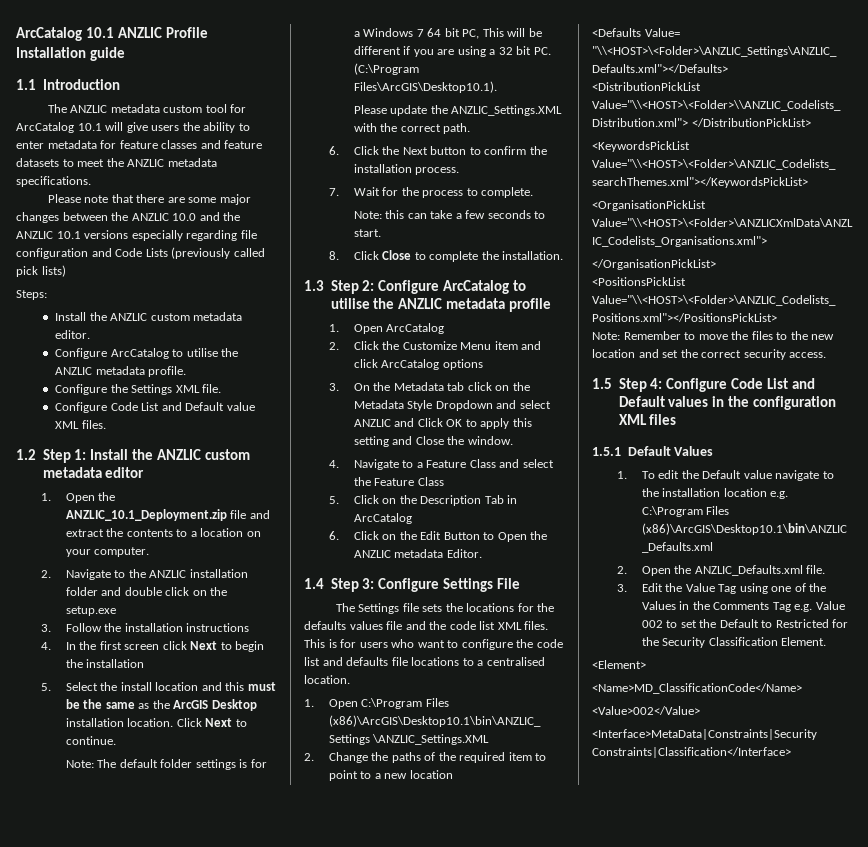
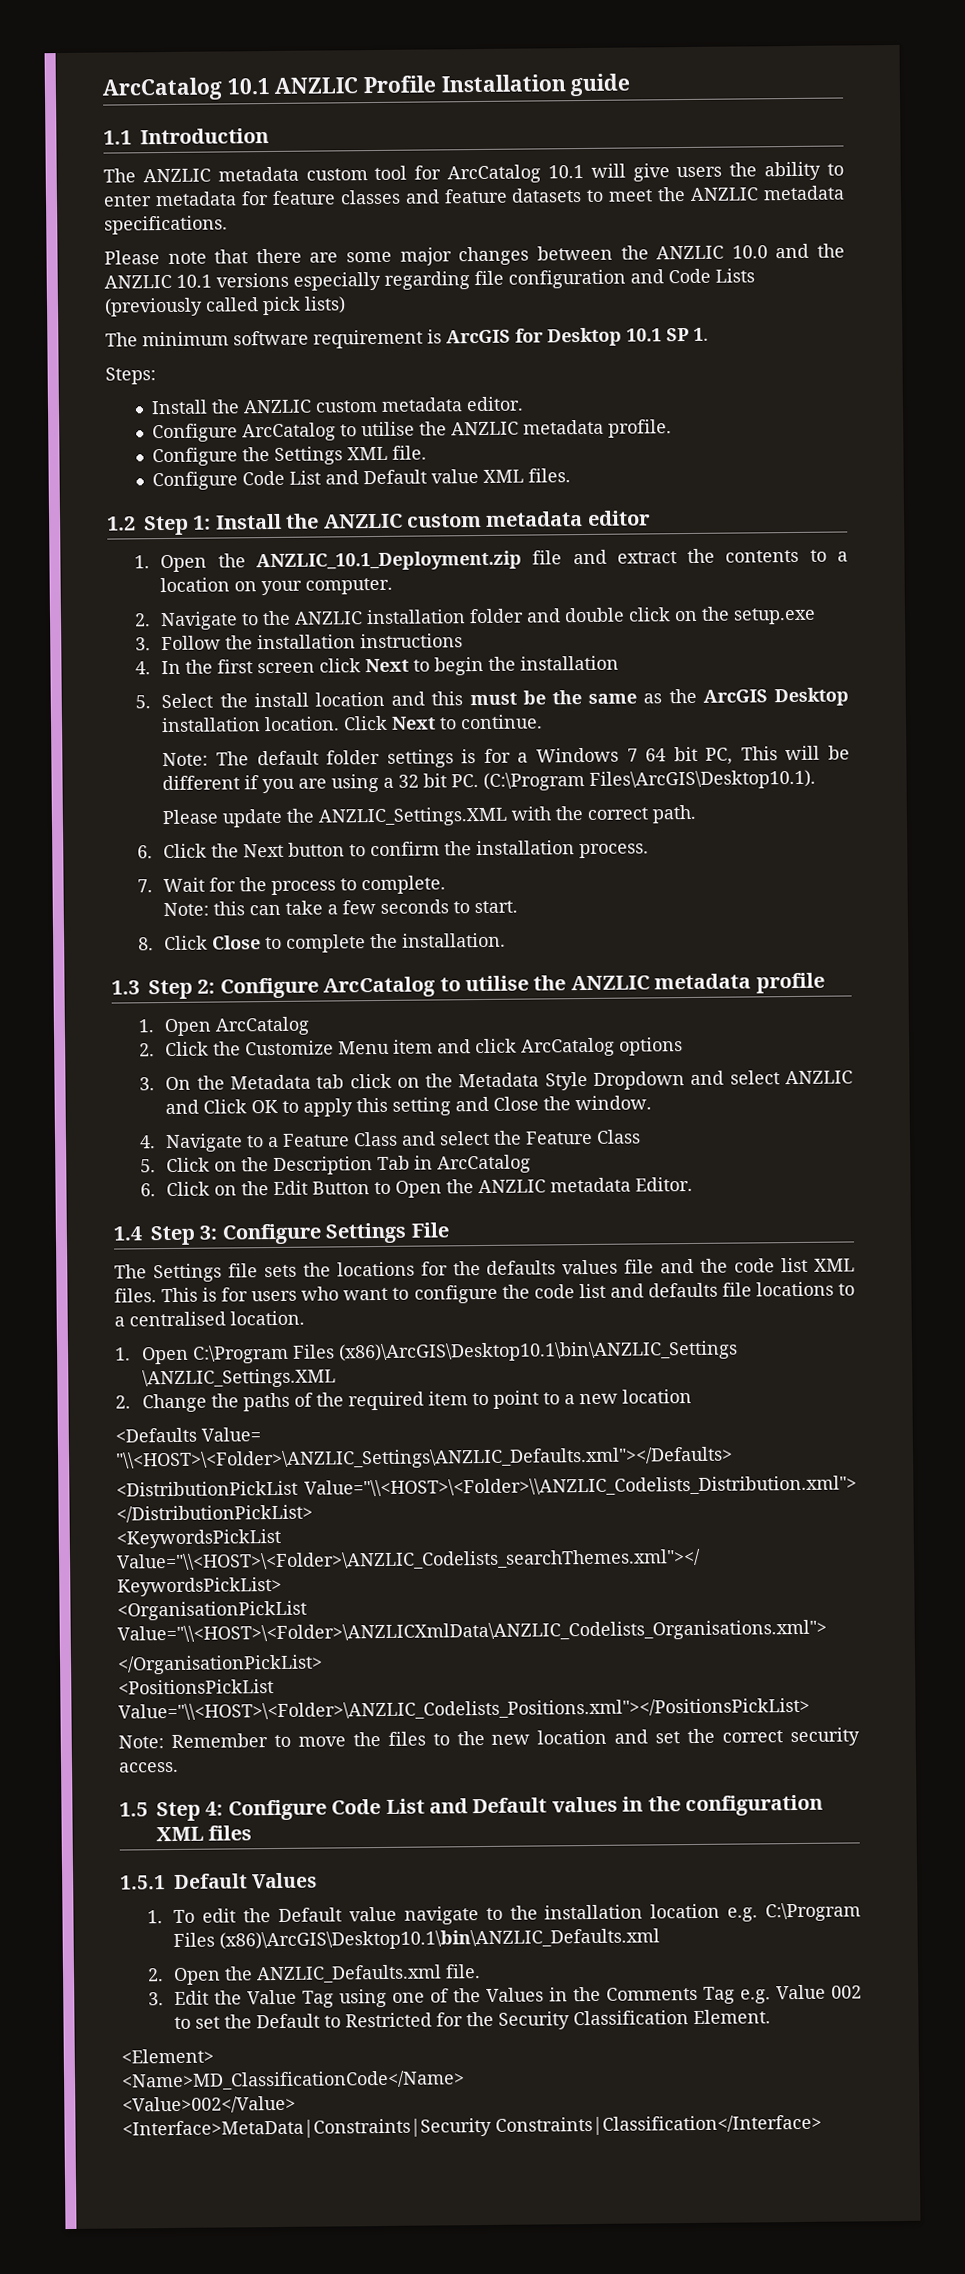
+ The minimum software requirement is ArcGIS for Desktop 10.1 SP 1.

